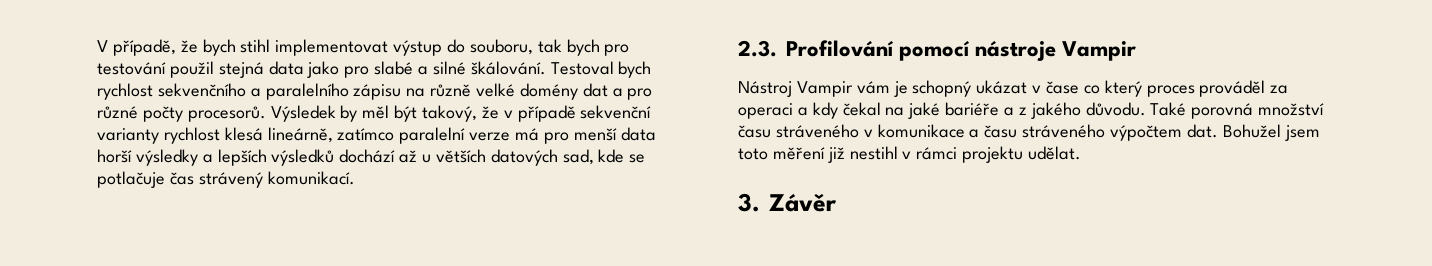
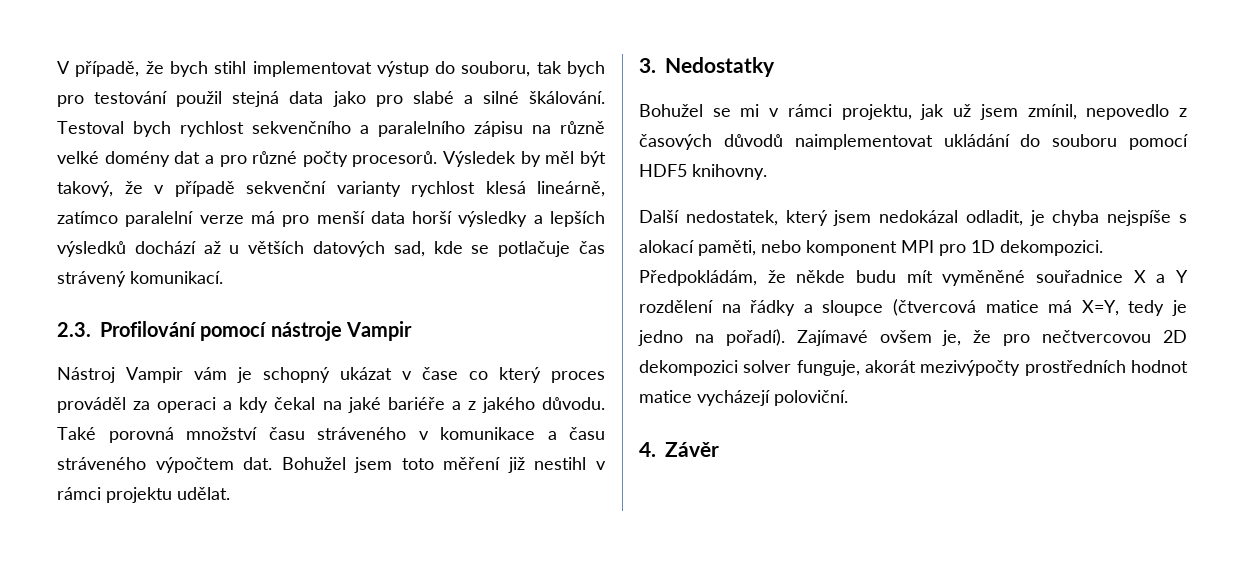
- 3. Závěr
+ 3. Nedostatky
+ Bohužel se mi v rámci projektu, jak už jsem zmínil, nepovedlo z časových důvodů naimplementovat ukládání do souboru pomocí HDF5 knihovny.
+ Další nedostatek, který jsem nedokázal odladit, je chyba nejspíše s alokací paměti, nebo komponent MPI pro 1D dekompozici. Předpokládám, že někde budu mít vyměněné souřadnice X a Y rozdělení na řádky a sloupce (čtvercová matice má X=Y, tedy je jedno na pořadí). Zajímavé ovšem je, že pro nečtvercovou 2D dekompozici solver funguje, akorát mezivýpočty prostředních hodnot matice vycházejí poloviční.
+ 4. Závěr

